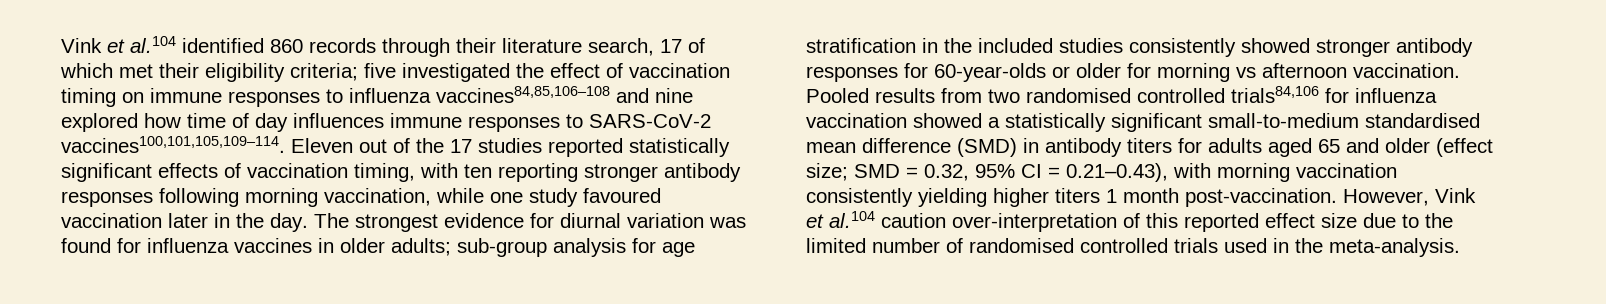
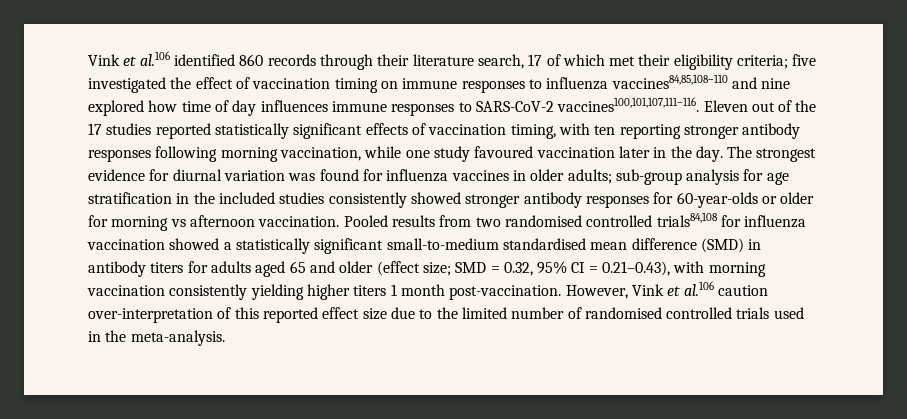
- Vink et al.104 identified 860 records through their literature search, 17 of which met their eligibility criteria; five investigated the effect of vaccination timing on immune responses to influenza vaccines84,85,106–108 and nine explored how time of day influences immune responses to SARS-CoV-2 vaccines100,101,105,109–114.
+ Vink et al.106 identified 860 records through their literature search, 17 of which met their eligibility criteria; five investigated the effect of vaccination timing on immune responses to influenza vaccines84,85,108–110 and nine explored how time of day influences immune responses to SARS-CoV-2 vaccines100,101,107,111–116.
- Pooled results from two randomised controlled trials84,106 for influenza vaccination showed a statistically significant small-to-medium standardised mean difference (SMD) in antibody titers for adults aged 65 and older (effect size; SMD = 0.32, 95% CI = 0.21–0.43), with morning vaccination consistently yielding higher titers 1 month post-vaccination.
+ Pooled results from two randomised controlled trials84,108 for influenza vaccination showed a statistically significant small-to-medium standardised mean difference (SMD) in antibody titers for adults aged 65 and older (effect size; SMD = 0.32, 95% CI = 0.21–0.43), with morning vaccination consistently yielding higher titers 1 month post-vaccination.
- However, Vink et al.104 caution over-interpretation of this reported effect size due to the limited number of randomised controlled trials used in the meta-analysis.
+ However, Vink et al.106 caution over-interpretation of this reported effect size due to the limited number of randomised controlled trials used in the meta-analysis.

